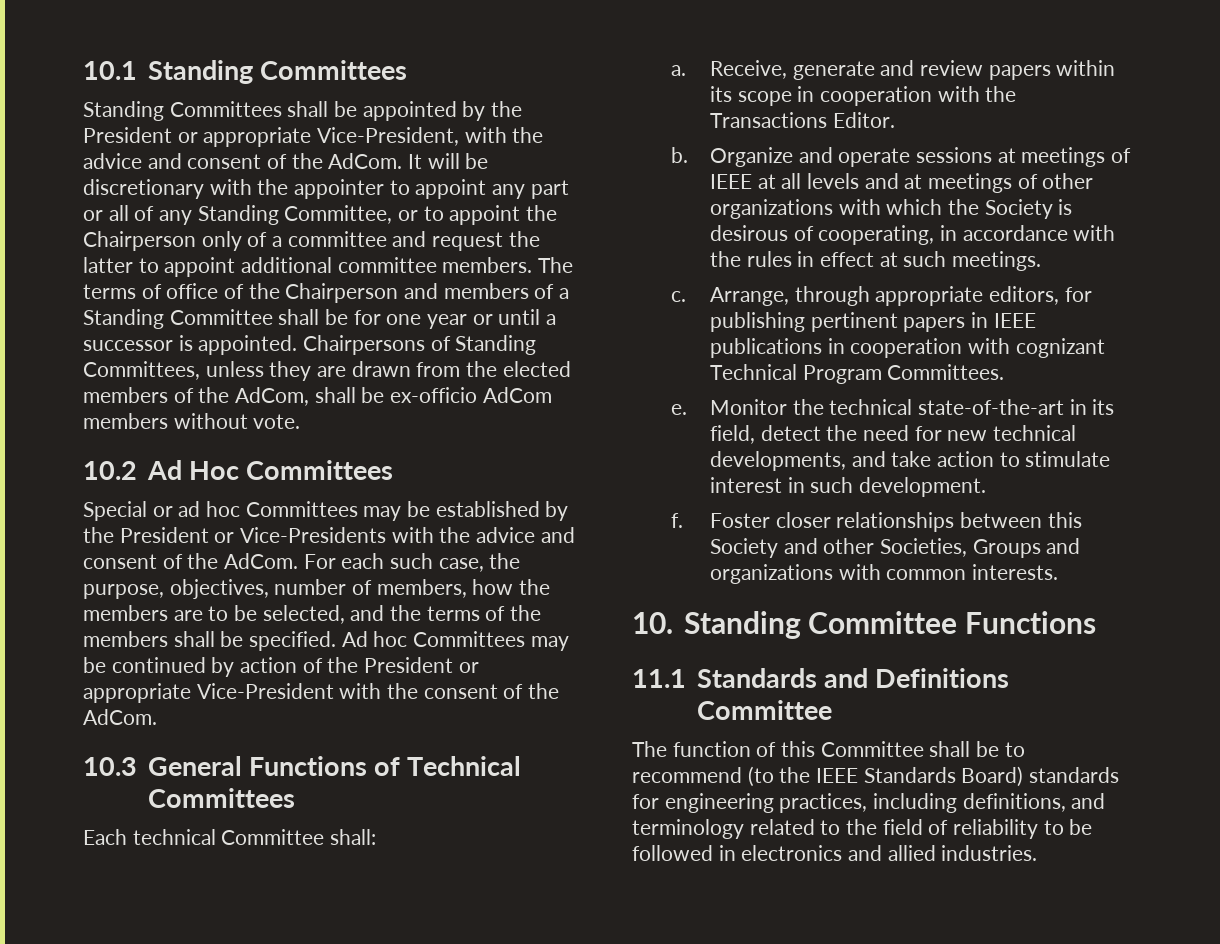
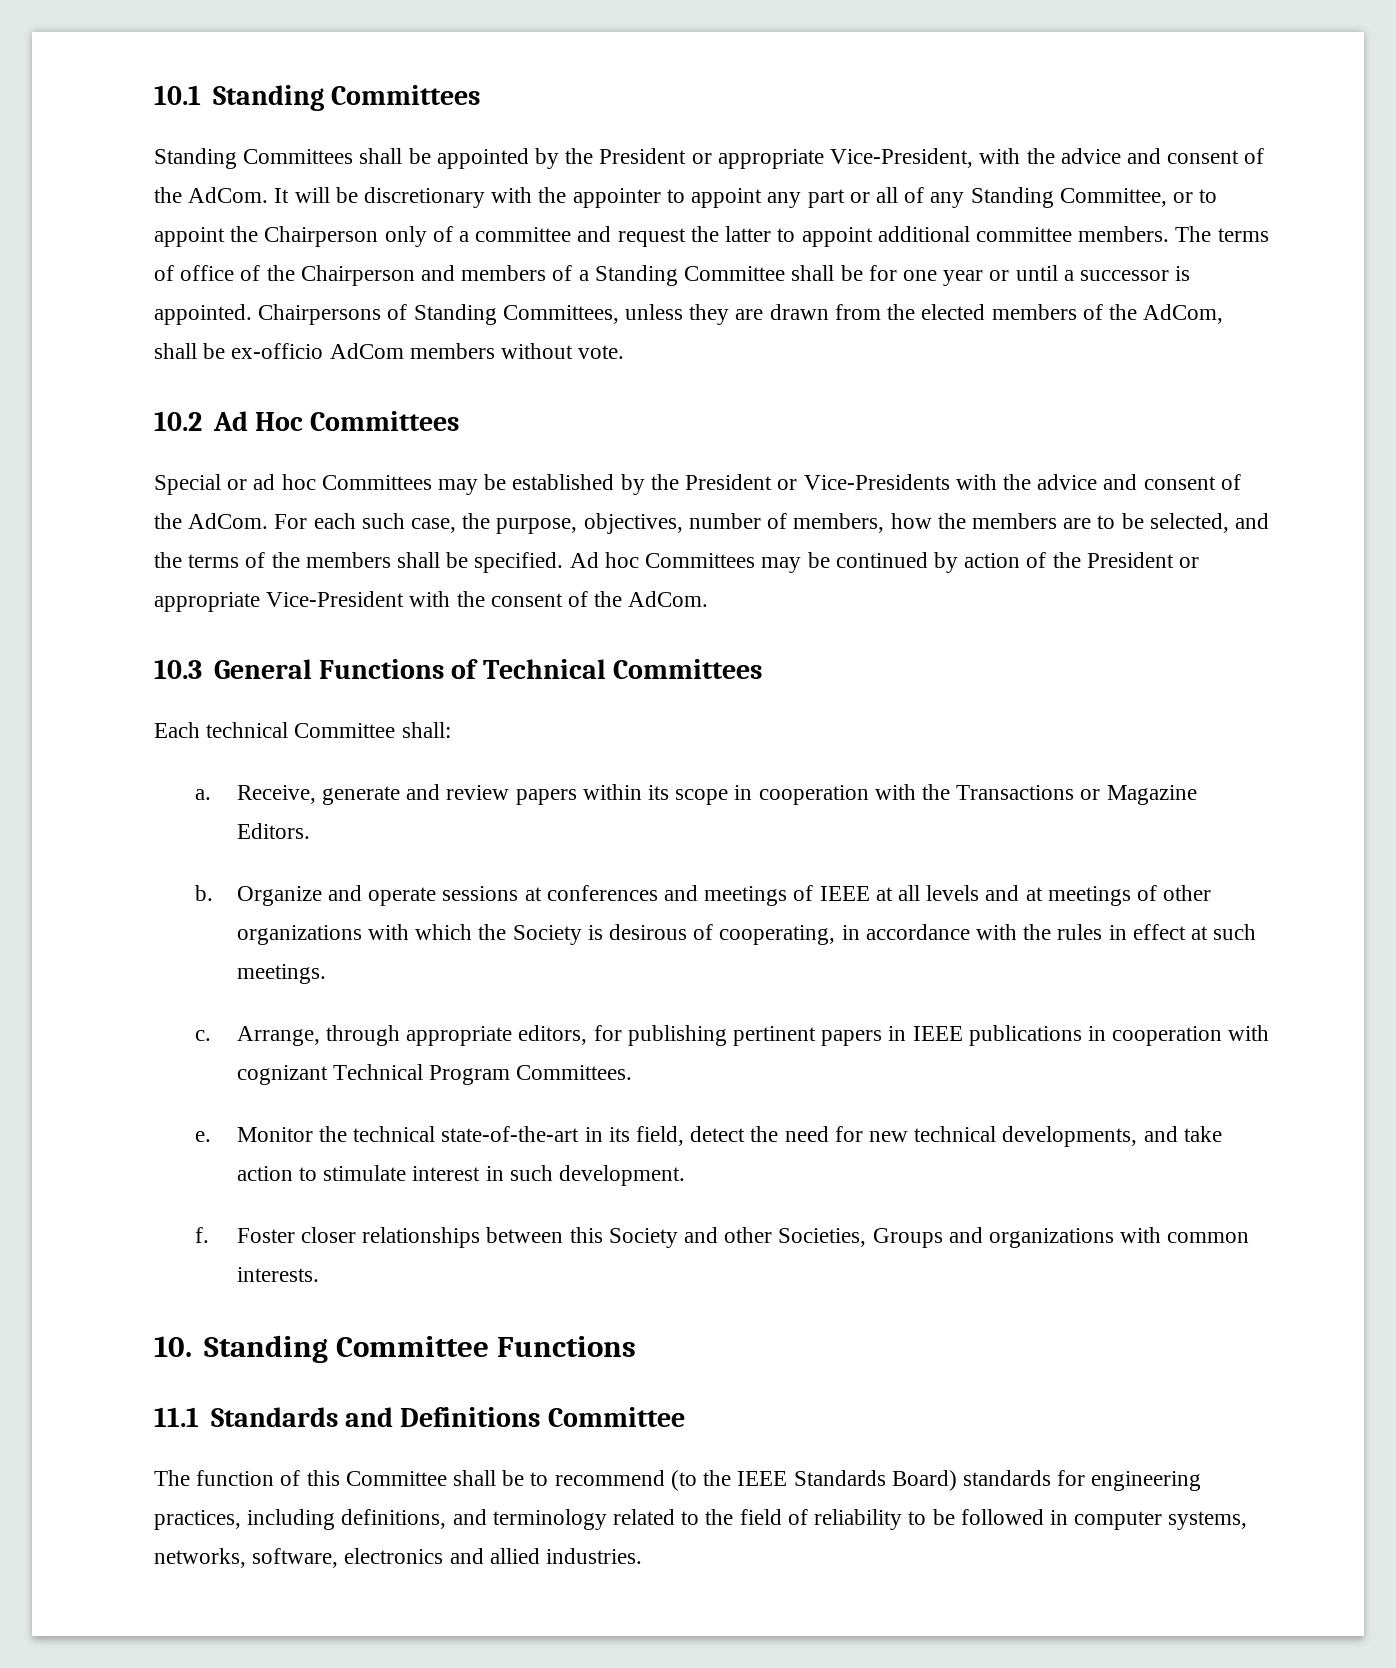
- Receive, generate and review papers within its scope in cooperation with the Transactions Editor.
+ Receive, generate and review papers within its scope in cooperation with the Transactions or Magazine Editors.
- Organize and operate sessions at meetings of IEEE at all levels and at meetings of other organizations with which the Society is desirous of cooperating, in accordance with the rules in effect at such meetings.
+ Organize and operate sessions at conferences and meetings of IEEE at all levels and at meetings of other organizations with which the Society is desirous of cooperating, in accordance with the rules in effect at such meetings.
- The function of this Committee shall be to recommend (to the IEEE Standards Board) standards for engineering practices, including definitions, and terminology related to the field of reliability to be followed in electronics and allied industries.
+ The function of this Committee shall be to recommend (to the IEEE Standards Board) standards for engineering practices, including definitions, and terminology related to the field of reliability to be followed in computer systems, networks, software, electronics and allied industries.

